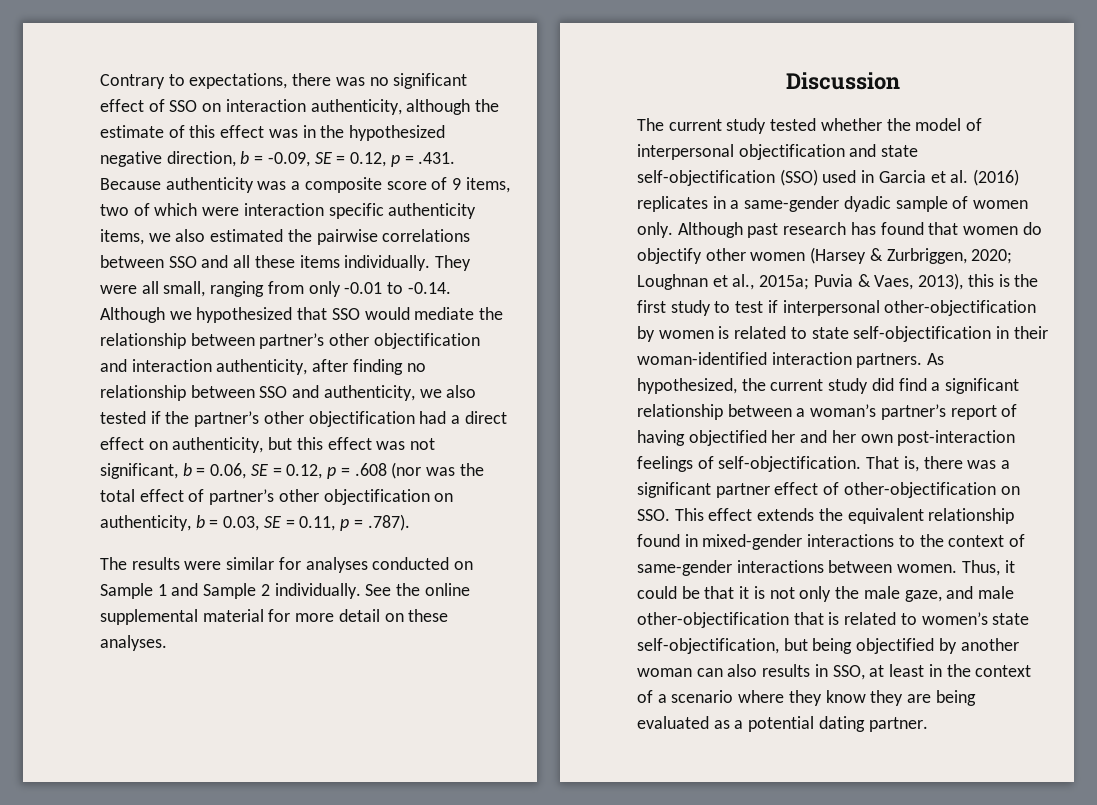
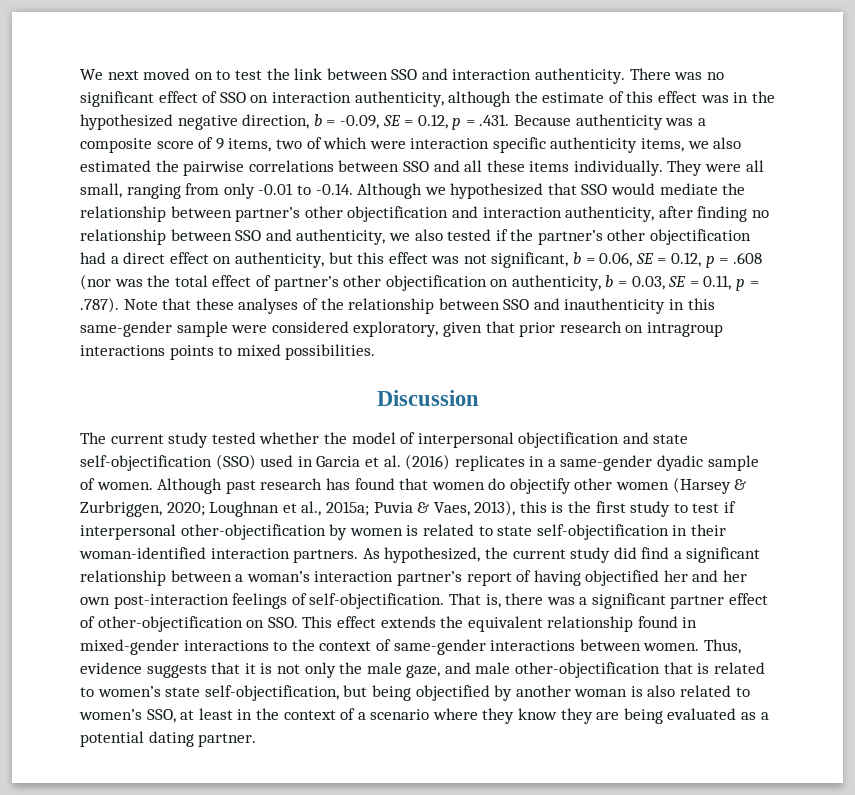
- Contrary to expectations, there was no significant effect of SSO on interaction authenticity, although the estimate of this effect was in the hypothesized negative direction, b = -0.09, SE = 0.12, p = .431. Because authenticity was a composite score of 9 items, two of which were interaction specific authenticity items, we also estimated the pairwise correlations between SSO and all these items individually.
+ We next moved on to test the link between SSO and interaction authenticity. There was no significant effect of SSO on interaction authenticity, although the estimate of this effect was in the hypothesized negative direction, b = -0.09, SE = 0.12, p = .431. Because authenticity was a composite score of 9 items, two of which were interaction specific authenticity items, we also estimated the pairwise correlations between SSO and all these items individually.
- They were all small, ranging from only -0.01 to -0.14. Although we hypothesized that SSO would mediate the relationship between partner’s other objectification and interaction authenticity, after finding no relationship between SSO and authenticity, we also tested if the partner’s other objectification had a direct effect on authenticity, but this effect was not significant, b = 0.06, SE = 0.12, p = .608 (nor was the total effect of partner’s other objectification on authenticity, b = 0.03, SE = 0.11, p = .787).
- The results were similar for analyses conducted on Sample 1 and Sample 2 individually. See the online supplemental material for more detail on these analyses.
+ They were all small, ranging from only -0.01 to -0.14. Although we hypothesized that SSO would mediate the relationship between partner’s other objectification and interaction authenticity, after finding no relationship between SSO and authenticity, we also tested if the partner’s other objectification had a direct effect on authenticity, but this effect was not significant, b = 0.06, SE = 0.12, p = .608 (nor was the total effect of partner’s other objectification on authenticity, b = 0.03, SE = 0.11, p = .787). Note that these analyses of the relationship between SSO and inauthenticity in this same-gender sample were considered exploratory, given that prior research on intragroup interactions points to mixed possibilities.
- The current study tested whether the model of interpersonal objectification and state self-objectification (SSO) used in Garcia et al. (2016) replicates in a same-gender dyadic sample of women only.
+ The current study tested whether the model of interpersonal objectification and state self-objectification (SSO) used in Garcia et al. (2016) replicates in a same-gender dyadic sample of women.
- As hypothesized, the current study did find a significant relationship between a woman’s partner’s report of having objectified her and her own post-interaction feelings of self-objectification.
+ As hypothesized, the current study did find a significant relationship between a woman’s interaction partner’s report of having objectified her and her own post-interaction feelings of self-objectification.
- Thus, it could be that it is not only the male gaze, and male other-objectification that is related to women’s state self-objectification, but being objectified by another woman can also results in SSO, at least in the context of a scenario where they know they are being evaluated as a potential dating partner.
+ Thus, evidence suggests that it is not only the male gaze, and male other-objectification that is related to women’s state self-objectification, but being objectified by another woman is also related to women’s SSO, at least in the context of a scenario where they know they are being evaluated as a potential dating partner.

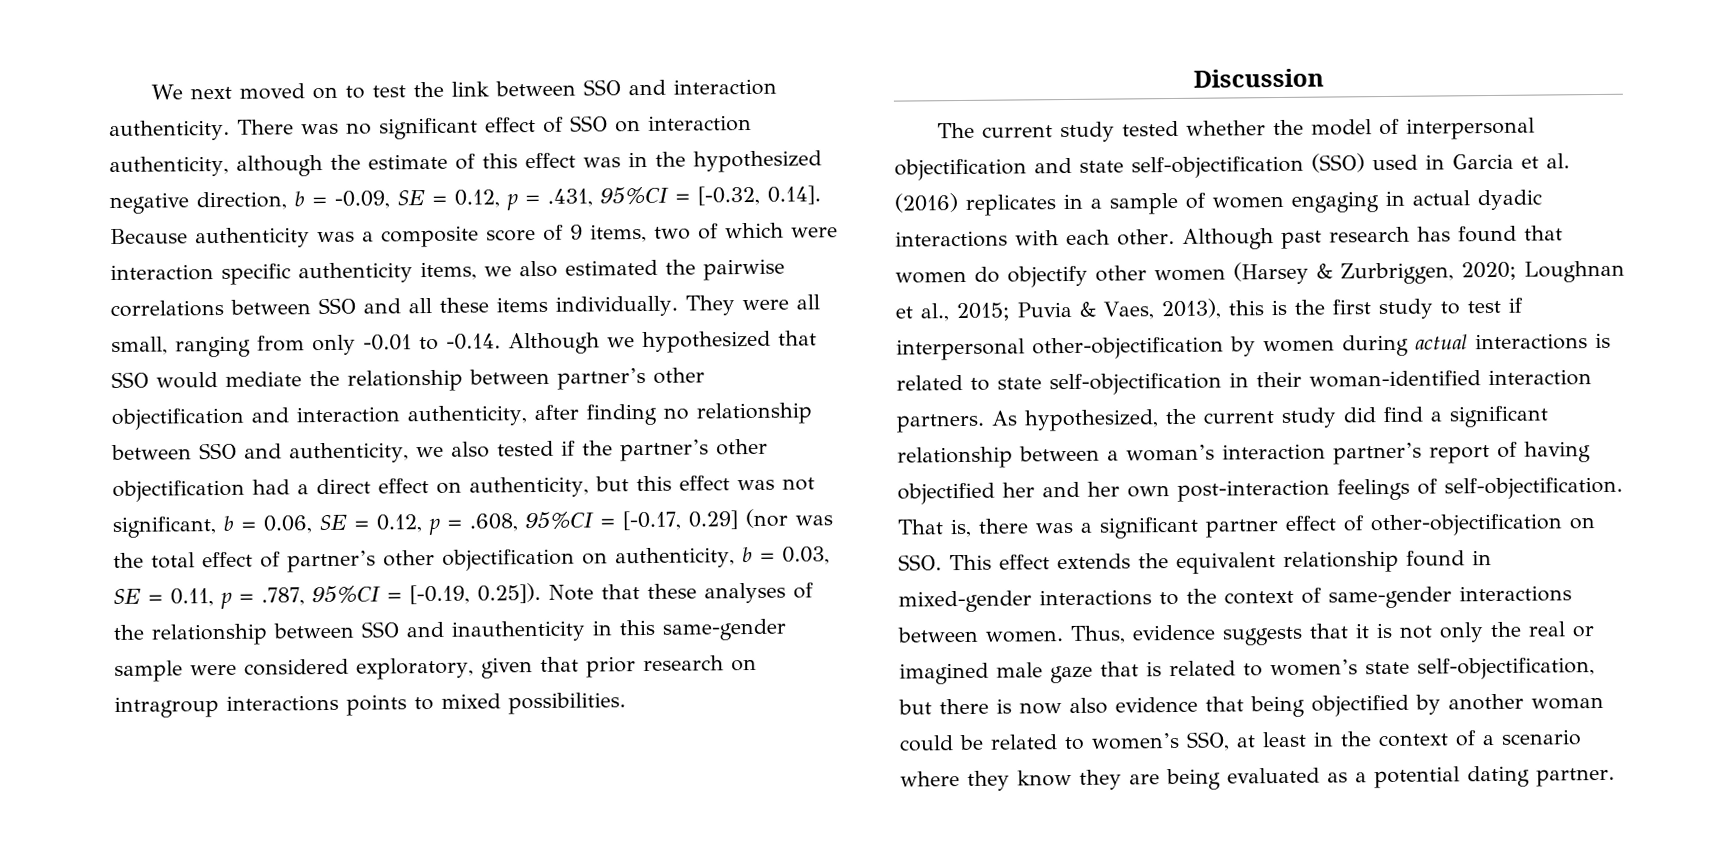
- There was no significant effect of SSO on interaction authenticity, although the estimate of this effect was in the hypothesized negative direction, b = -0.09, SE = 0.12, p = .431. Because authenticity was a composite score of 9 items, two of which were interaction specific authenticity items, we also estimated the pairwise correlations between SSO and all these items individually.
+ There was no significant effect of SSO on interaction authenticity, although the estimate of this effect was in the hypothesized negative direction, b = -0.09, SE = 0.12, p = .431, 95%CI = [-0.32, 0.14]. Because authenticity was a composite score of 9 items, two of which were interaction specific authenticity items, we also estimated the pairwise correlations between SSO and all these items individually.
- They were all small, ranging from only -0.01 to -0.14. Although we hypothesized that SSO would mediate the relationship between partner’s other objectification and interaction authenticity, after finding no relationship between SSO and authenticity, we also tested if the partner’s other objectification had a direct effect on authenticity, but this effect was not significant, b = 0.06, SE = 0.12, p = .608 (nor was the total effect of partner’s other objectification on authenticity, b = 0.03, SE = 0.11, p = .787). Note that these analyses of the relationship between SSO and inauthenticity in this same-gender sample were considered exploratory, given that prior research on intragroup interactions points to mixed possibilities.
+ They were all small, ranging from only -0.01 to -0.14. Although we hypothesized that SSO would mediate the relationship between partner’s other objectification and interaction authenticity, after finding no relationship between SSO and authenticity, we also tested if the partner’s other objectification had a direct effect on authenticity, but this effect was not significant, b = 0.06, SE = 0.12, p = .608, 95%CI = [-0.17, 0.29] (nor was the total effect of partner’s other objectification on authenticity, b = 0.03, SE = 0.11, p = .787, 95%CI = [-0.19, 0.25]). Note that these analyses of the relationship between SSO and inauthenticity in this same-gender sample were considered exploratory, given that prior research on intragroup interactions points to mixed possibilities.
- The current study tested whether the model of interpersonal objectification and state self-objectification (SSO) used in Garcia et al. (2016) replicates in a same-gender dyadic sample of women.
+ The current study tested whether the model of interpersonal objectification and state self-objectification (SSO) used in Garcia et al. (2016) replicates in a sample of women engaging in actual dyadic interactions with each other.
- Although past research has found that women do objectify other women (Harsey & Zurbriggen, 2020; Loughnan et al., 2015a; Puvia & Vaes, 2013), this is the first study to test if interpersonal other-objectification by women is related to state self-objectification in their woman-identified interaction partners.
+ Although past research has found that women do objectify other women (Harsey & Zurbriggen, 2020; Loughnan et al., 2015; Puvia & Vaes, 2013), this is the first study to test if interpersonal other-objectification by women during actual interactions is related to state self-objectification in their woman-identified interaction partners.
- Thus, evidence suggests that it is not only the male gaze, and male other-objectification that is related to women’s state self-objectification, but being objectified by another woman is also related to women’s SSO, at least in the context of a scenario where they know they are being evaluated as a potential dating partner.
+ Thus, evidence suggests that it is not only the real or imagined male gaze that is related to women’s state self-objectification, but there is now also evidence that being objectified by another woman could be related to women’s SSO, at least in the context of a scenario where they know they are being evaluated as a potential dating partner.

